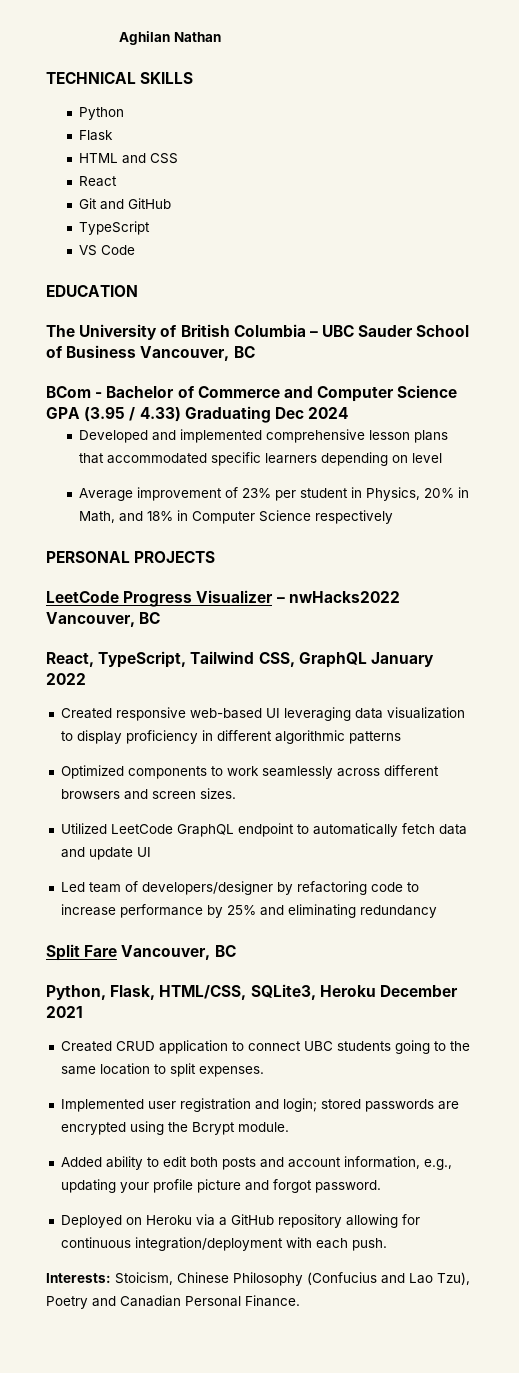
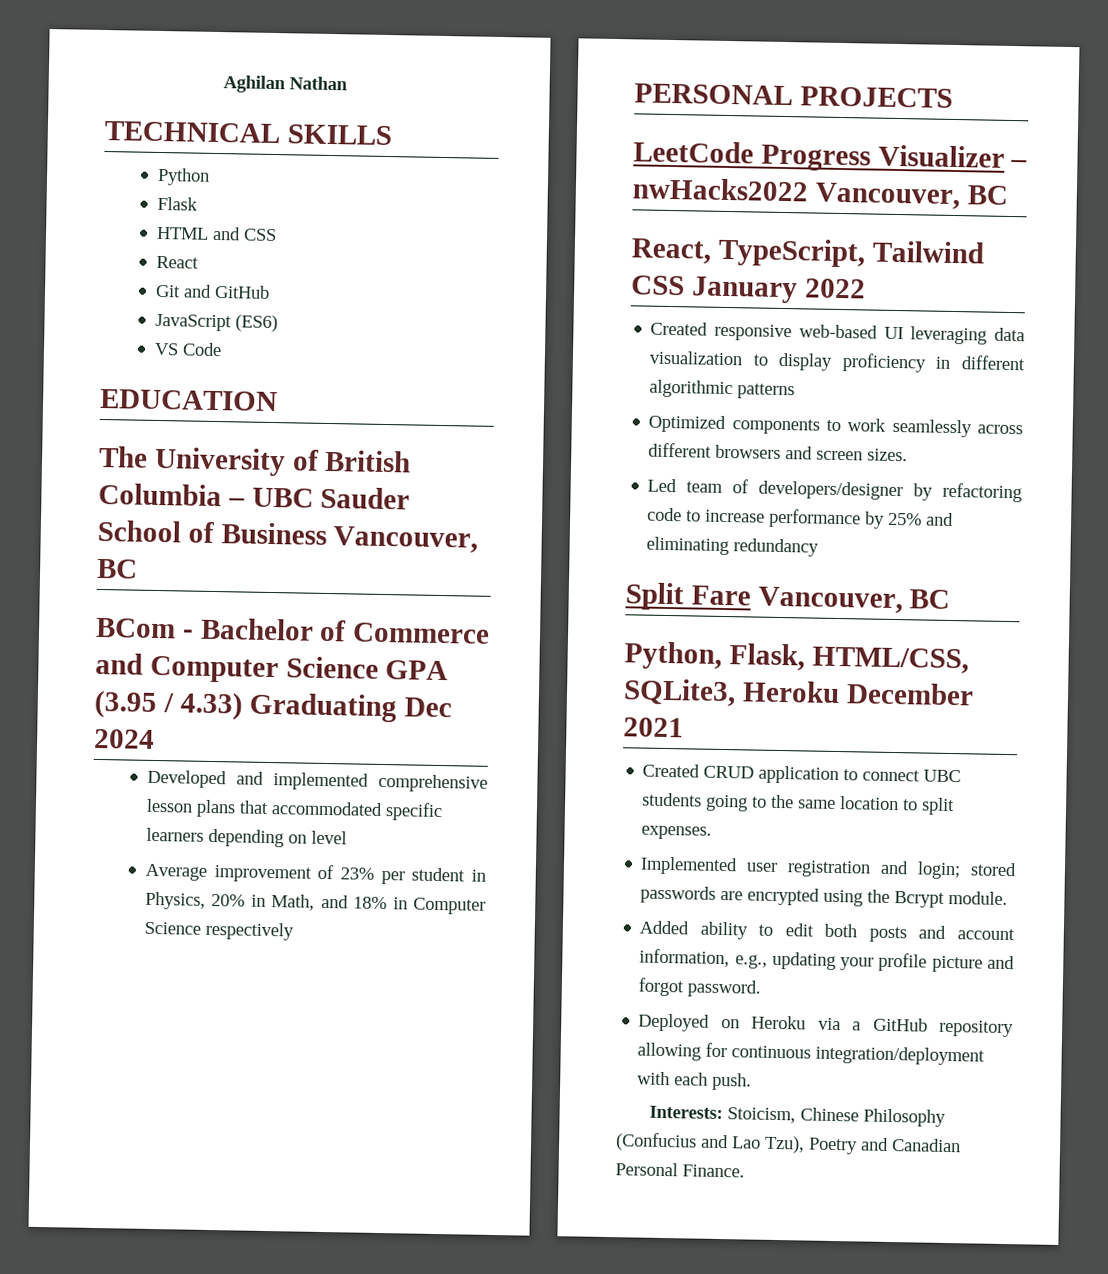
- TypeScript
+ JavaScript (ES6)
- React, TypeScript, Tailwind CSS, GraphQL January 2022
+ React, TypeScript, Tailwind CSS January 2022
- Utilized LeetCode GraphQL endpoint to automatically fetch data and update UI

